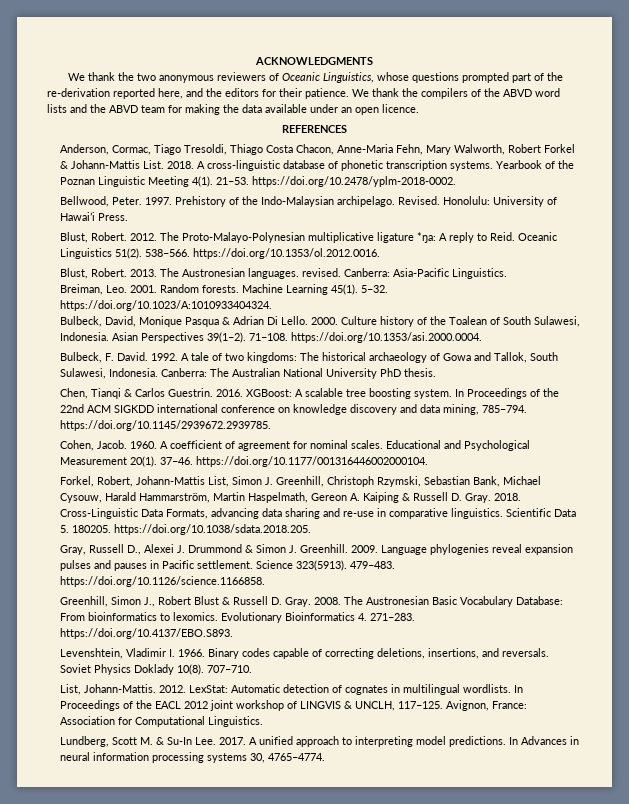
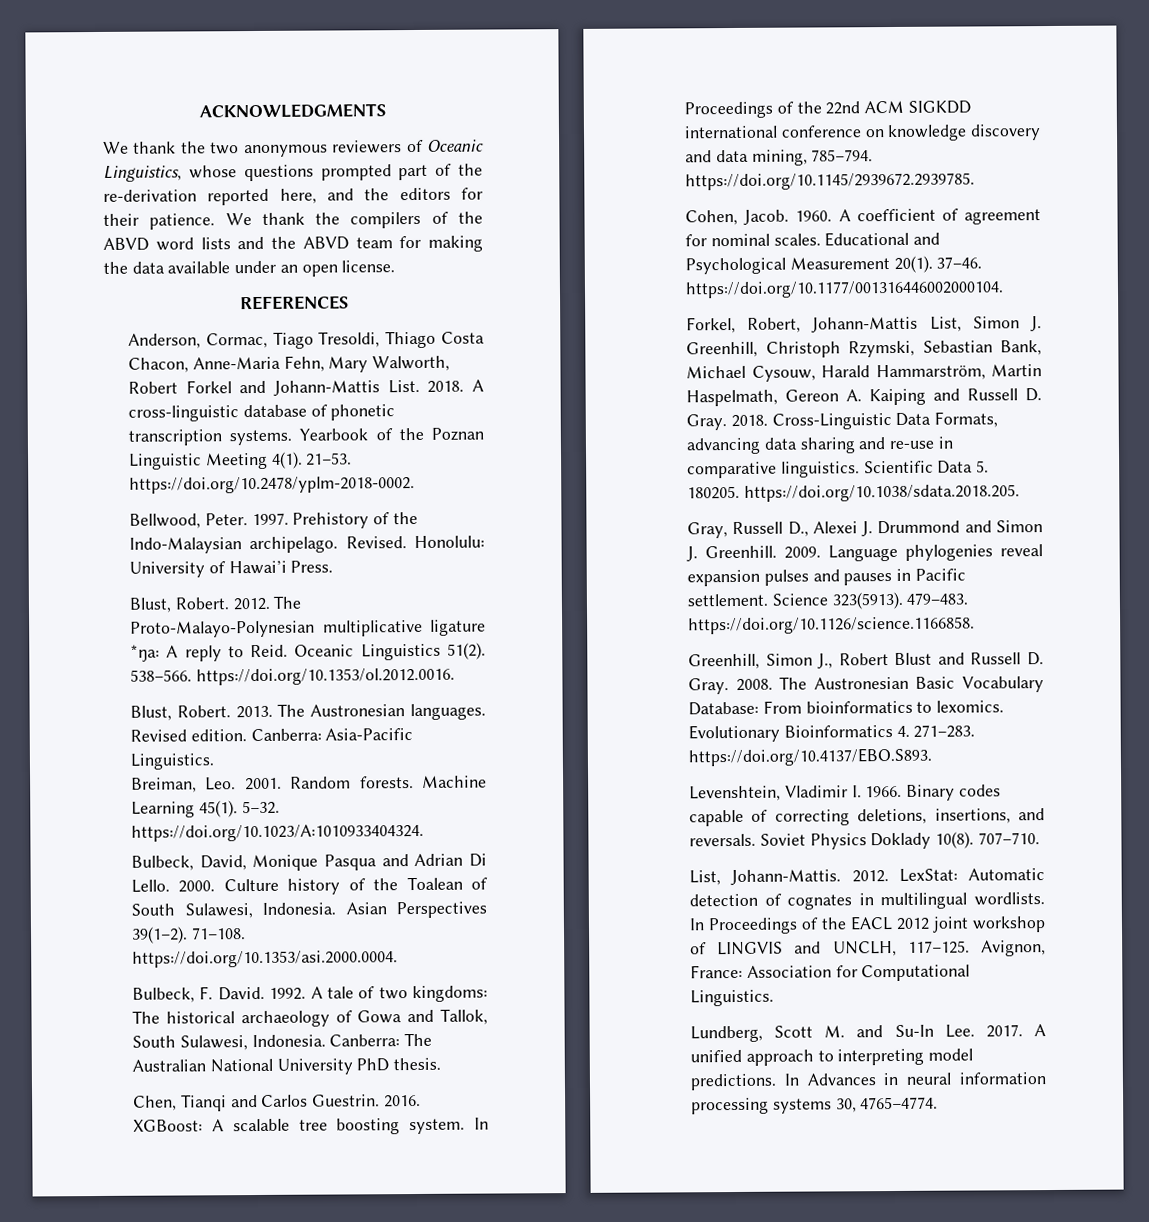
- We thank the compilers of the ABVD word lists and the ABVD team for making the data available under an open licence.
+ We thank the compilers of the ABVD word lists and the ABVD team for making the data available under an open license.
- Anderson, Cormac, Tiago Tresoldi, Thiago Costa Chacon, Anne-Maria Fehn, Mary Walworth, Robert Forkel & Johann-Mattis List.
+ Anderson, Cormac, Tiago Tresoldi, Thiago Costa Chacon, Anne-Maria Fehn, Mary Walworth, Robert Forkel and Johann-Mattis List.
- The Austronesian languages. revised.
+ The Austronesian languages. Revised edition.
- Bulbeck, David, Monique Pasqua & Adrian Di Lello.
+ Bulbeck, David, Monique Pasqua and Adrian Di Lello.
- Chen, Tianqi & Carlos Guestrin.
+ Chen, Tianqi and Carlos Guestrin.
- Forkel, Robert, Johann-Mattis List, Simon J. Greenhill, Christoph Rzymski, Sebastian Bank, Michael Cysouw, Harald Hammarström, Martin Haspelmath, Gereon A. Kaiping & Russell D. Gray.
+ Forkel, Robert, Johann-Mattis List, Simon J. Greenhill, Christoph Rzymski, Sebastian Bank, Michael Cysouw, Harald Hammarström, Martin Haspelmath, Gereon A. Kaiping and Russell D. Gray.
- Gray, Russell D., Alexei J. Drummond & Simon J. Greenhill.
+ Gray, Russell D., Alexei J. Drummond and Simon J. Greenhill.
- Greenhill, Simon J., Robert Blust & Russell D. Gray.
+ Greenhill, Simon J., Robert Blust and Russell D. Gray.
- In Proceedings of the EACL 2012 joint workshop of LINGVIS & UNCLH, 117–125.
+ In Proceedings of the EACL 2012 joint workshop of LINGVIS and UNCLH, 117–125.
- Lundberg, Scott M. & Su-In Lee. 2017.
+ Lundberg, Scott M. and Su-In Lee. 2017.

